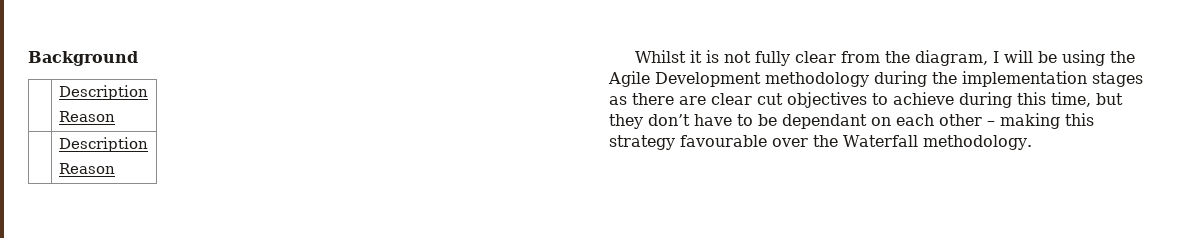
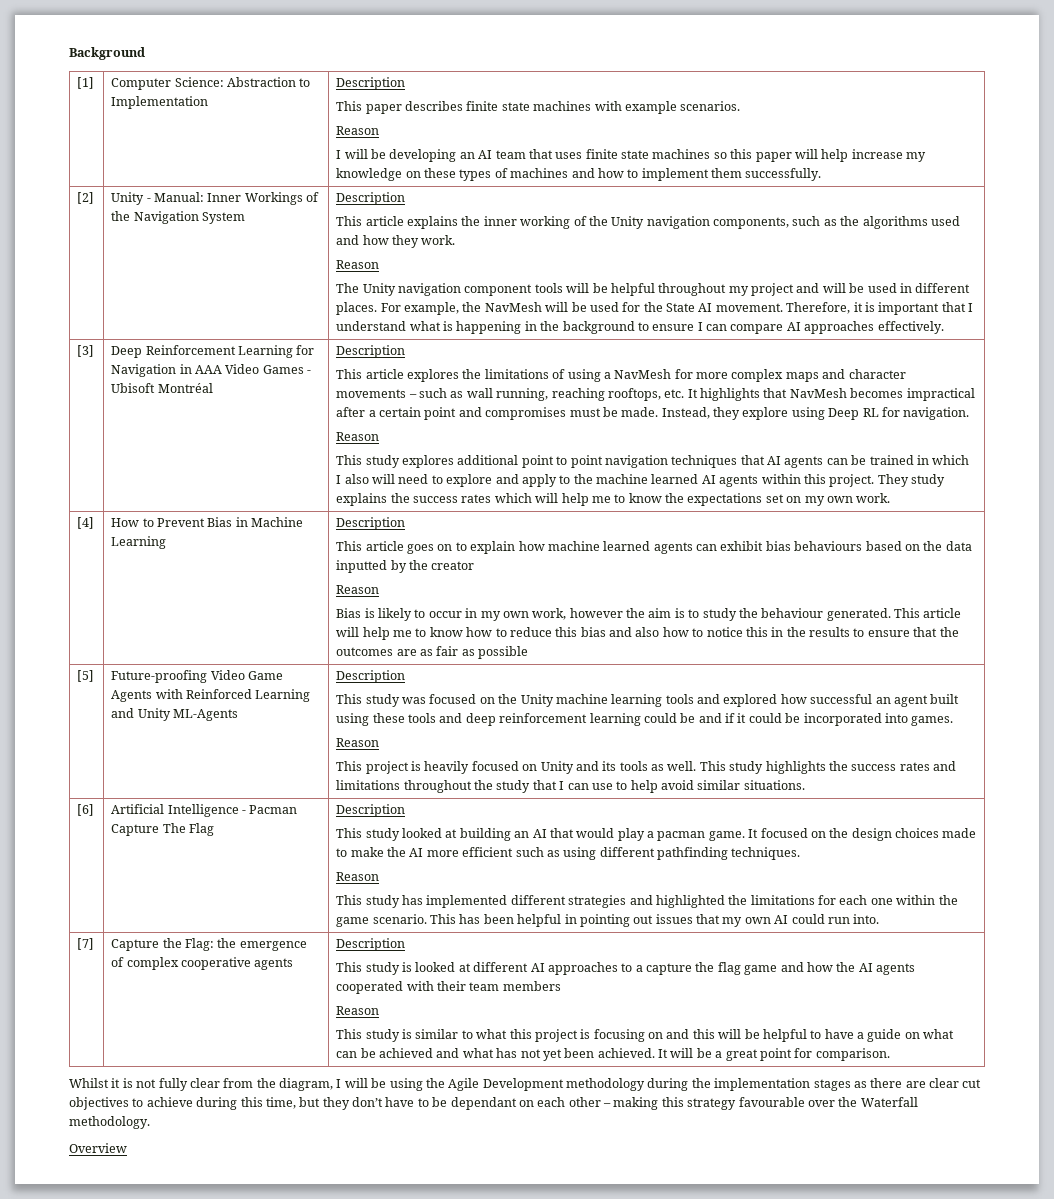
  Background
- | Description
+ [1] | Computer Science: Abstraction to Implementation | Description
+ This paper describes finite state machines with example scenarios.
  Reason
- | Description
+ I will be developing an AI team that uses finite state machines so this paper will help increase my knowledge on these types of machines and how to implement them successfully.
+ [2] | Unity - Manual: Inner Workings of the Navigation System | Description
+ This article explains the inner working of the Unity navigation components, such as the algorithms used and how they work.
  Reason
+ The Unity navigation component tools will be helpful throughout my project and will be used in different places. For example, the NavMesh will be used for the State AI movement. Therefore, it is important that I understand what is happening in the background to ensure I can compare AI approaches effectively.
+ [3] | Deep Reinforcement Learning for Navigation in AAA Video Games - Ubisoft Montréal | Description
+ This article explores the limitations of using a NavMesh for more complex maps and character movements – such as wall running, reaching rooftops, etc. It highlights that NavMesh becomes impractical after a certain point and compromises must be made. Instead, they explore using Deep RL for navigation.
+ Reason
+ This study explores additional point to point navigation techniques that AI agents can be trained in which I also will need to explore and apply to the machine learned AI agents within this project. They study explains the success rates which will help me to know the expectations set on my own work.
+ [4] | How to Prevent Bias in Machine Learning | Description
+ This article goes on to explain how machine learned agents can exhibit bias behaviours based on the data inputted by the creator
+ Reason
+ Bias is likely to occur in my own work, however the aim is to study the behaviour generated. This article will help me to know how to reduce this bias and also how to notice this in the results to ensure that the outcomes are as fair as possible
+ [5] | Future-proofing Video Game Agents with Reinforced Learning and Unity ML-Agents | Description
+ This study was focused on the Unity machine learning tools and explored how successful an agent built using these tools and deep reinforcement learning could be and if it could be incorporated into games.
+ Reason
+ This project is heavily focused on Unity and its tools as well. This study highlights the success rates and limitations throughout the study that I can use to help avoid similar situations.
+ [6] | Artificial Intelligence - Pacman Capture The Flag | Description
+ This study looked at building an AI that would play a pacman game. It focused on the design choices made to make the AI more efficient such as using different pathfinding techniques.
+ Reason
+ This study has implemented different strategies and highlighted the limitations for each one within the game scenario. This has been helpful in pointing out issues that my own AI could run into.
+ [7] | Capture the Flag: the emergence of complex cooperative agents | Description
+ This study is looked at different AI approaches to a capture the flag game and how the AI agents cooperated with their team members
+ Reason
+ This study is similar to what this project is focusing on and this will be helpful to have a guide on what can be achieved and what has not yet been achieved. It will be a great point for comparison.
+ Overview

